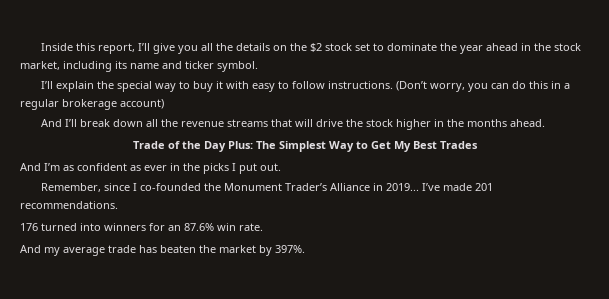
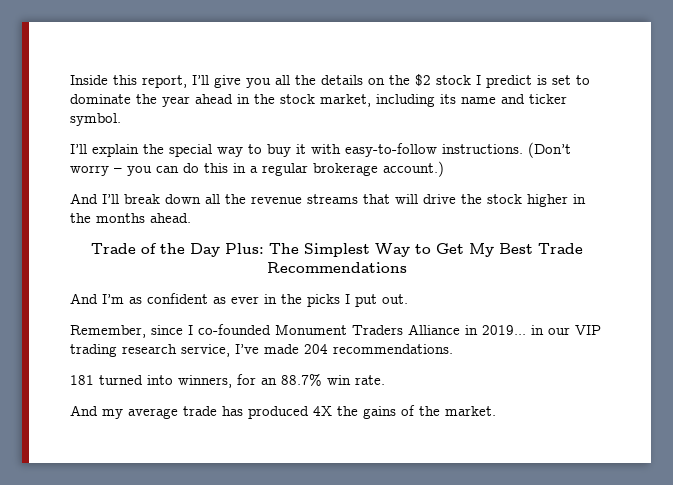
- Inside this report, I’ll give you all the details on the $2 stock set to dominate the year ahead in the stock market, including its name and ticker symbol.
+ Inside this report, I’ll give you all the details on the $2 stock I predict is set to dominate the year ahead in the stock market, including its name and ticker symbol.
- I’ll explain the special way to buy it with easy to follow instructions. (Don’t worry, you can do this in a regular brokerage account)
+ I’ll explain the special way to buy it with easy-to-follow instructions. (Don’t worry – you can do this in a regular brokerage account.)
- Trade of the Day Plus: The Simplest Way to Get My Best Trades
+ Trade of the Day Plus: The Simplest Way to Get My Best Trade Recommendations
- Remember, since I co-founded the Monument Trader’s Alliance in 2019... I’ve made 201 recommendations.
+ Remember, since I co-founded Monument Traders Alliance in 2019... in our VIP trading research service, I’ve made 204 recommendations.
- 176 turned into winners for an 87.6% win rate.
+ 181 turned into winners, for an 88.7% win rate.
- And my average trade has beaten the market by 397%.
+ And my average trade has produced 4X the gains of the market.

